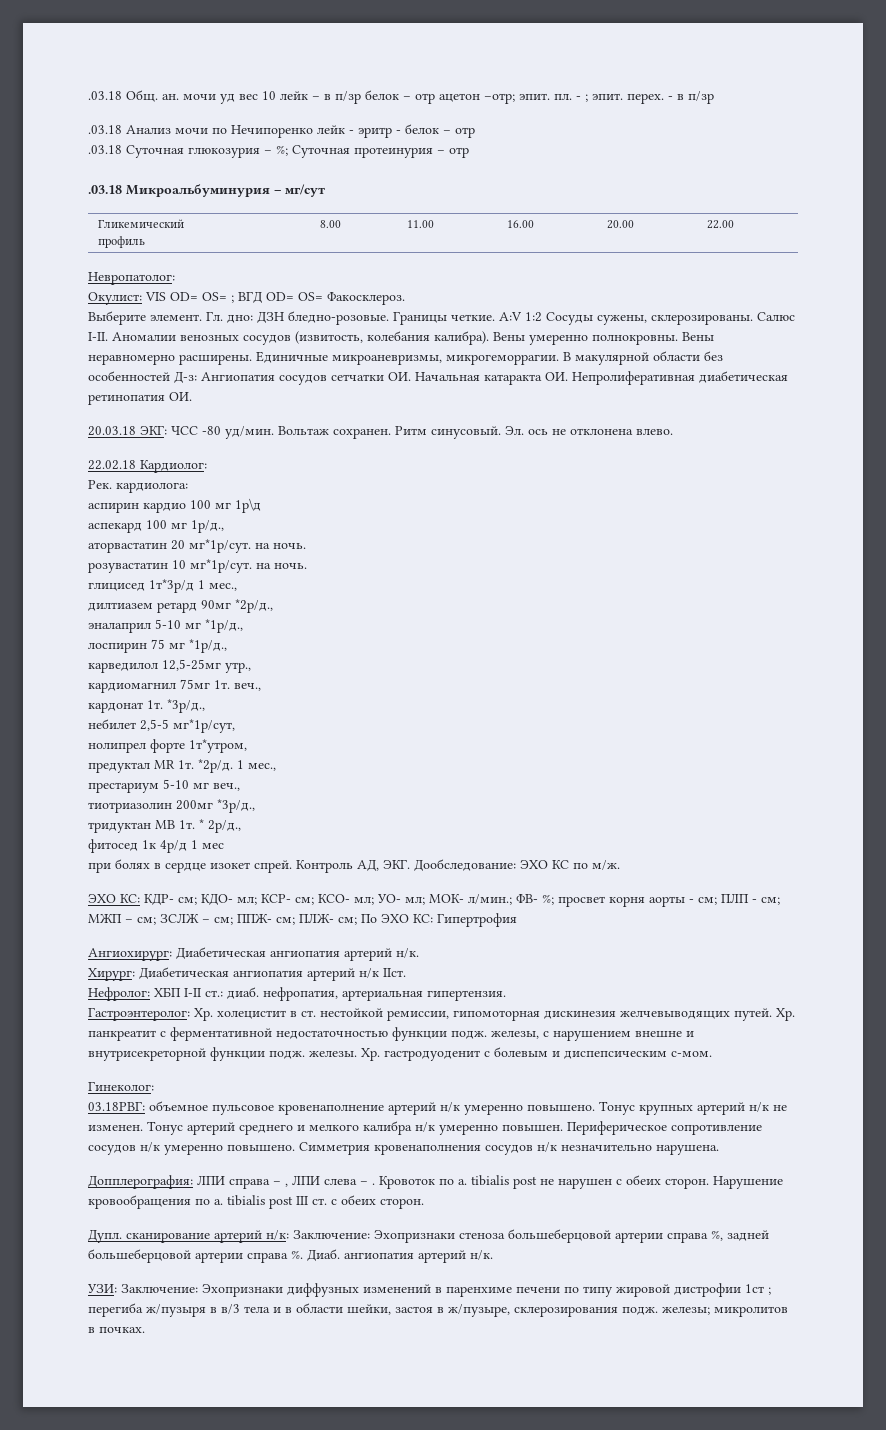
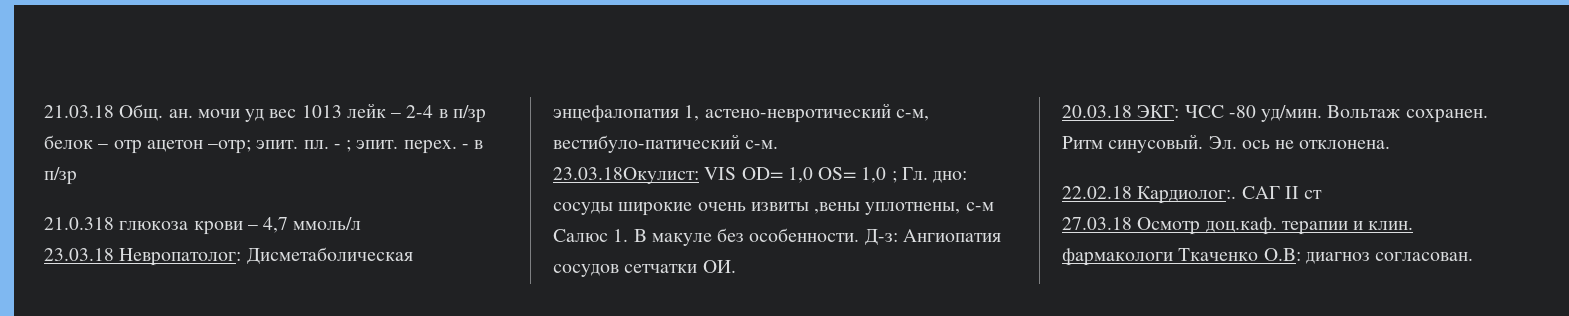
- .03.18 Общ. ан. мочи уд вес 10 лейк – в п/зр белок – отр ацетон –отр; эпит. пл.
+ 21.03.18 Общ. ан. мочи уд вес 1013 лейк – 2-4 в п/зр белок – отр ацетон –отр; эпит. пл.
- .03.18 Анализ мочи по Нечипоренко лейк - эритр - белок – отр
- .03.18 Суточная глюкозурия – %; Суточная протеинурия – отр
- .03.18 Микроальбуминурия – мг/сут
- Гликемический
- профиль | 8.00 | 11.00 | 16.00 | 20.00 | 22.00
- Невропатолог:
- Окулист: VIS OD= OS= ; ВГД OD= OS= Факосклероз.
- Выберите элемент. Гл. дно: ДЗН бледно-розовые. Границы четкие. А:V 1:2 Сосуды сужены, склерозированы. Салюс I-II. Аномалии венозных сосудов (извитость, колебания калибра). Вены умеренно полнокровны. Вены неравномерно расширены. Единичные микроаневризмы, микрогеморрагии. В макулярной области без особенностей Д-з: Ангиопатия сосудов сетчатки ОИ. Начальная катаракта ОИ. Непролиферативная диабетическая ретинопатия ОИ.
+ 21.0.318 глюкоза крови – 4,7 ммоль/л
+ 23.03.18 Невропатолог: Дисметаболическая энцефалопатия 1, астено-невротический с-м, вестибуло-патический с-м.
+ 23.03.18Окулист: VIS OD= 1,0 OS= 1,0 ; Гл. дно: сосуды широкие очень извиты ,вены уплотнены, с-м Салюс 1. В макуле без особенности. Д-з: Ангиопатия сосудов сетчатки ОИ.
- Эл. ось не отклонена влево.
+ Эл. ось не отклонена.
- 22.02.18 Кардиолог:
- Рек. кардиолога:
- аспирин кардио 100 мг 1р\д
- аспекард 100 мг 1р/д.,
- аторвастатин 20 мг*1р/сут. на ночь.
- розувастатин 10 мг*1р/сут. на ночь.
- глицисед 1т*3р/д 1 мес.,
- дилтиазем ретард 90мг *2р/д.,
- эналаприл 5-10 мг *1р/д.,
- лоспирин 75 мг *1р/д.,
- карведилол 12,5-25мг утр.,
- кардиомагнил 75мг 1т. веч.,
- кардонат 1т. *3р/д.,
- небилет 2,5-5 мг*1р/сут,
- нолипрел форте 1т*утром,
- предуктал МR 1т. *2р/д. 1 мес.,
- престариум 5-10 мг веч.,
- тиотриазолин 200мг *3р/д.,
- тридуктан МВ 1т. * 2р/д.,
- фитосед 1к 4р/д 1 мес
- при болях в сердце изокет спрей. Контроль АД, ЭКГ. Дообследование: ЭХО КС по м/ж.
- ЭХО КС: КДР- см; КДО- мл; КСР- см; КСО- мл; УО- мл; МОК- л/мин.; ФВ- %; просвет корня аорты - см; ПЛП - см; МЖП – см; ЗСЛЖ – см; ППЖ- см; ПЛЖ- см; По ЭХО КС: Гипертрофия
- Ангиохирург: Диабетическая ангиопатия артерий н/к.
- Хирург: Диабетическая ангиопатия артерий н/к IIcт.
- Нефролог: ХБП I-II ст.: диаб. нефропатия, артериальная гипертензия.
- Гастроэнтеролог: Хр. холецистит в ст. нестойкой ремиссии, гипомоторная дискинезия желчевыводящих путей. Хр. панкреатит с ферментативной недостаточностью функции подж. железы, с нарушением внешне и внутрисекреторной функции подж. железы. Хр. гастродуоденит с болевым и диспепсическим с-мом.
- Гинеколог:
- 03.18РВГ: объемное пульсовое кровенаполнение артерий н/к умеренно повышено. Тонус крупных артерий н/к не изменен. Тонус артерий среднего и мелкого калибра н/к умеренно повышен. Периферическое сопротивление сосудов н/к умеренно повышено. Симметрия кровенаполнения сосудов н/к незначительно нарушена.
- Допплерография: ЛПИ справа – , ЛПИ слева – . Кровоток по а. tibialis роst не нарушен с обеих сторон. Нарушение кровообращения по а. tibialis роst III ст. с обеих сторон.
- Дупл. сканирование артерий н/к: Заключение: Эхопризнаки стеноза большеберцовой артерии справа %, задней большеберцовой артерии справа %. Диаб. ангиопатия артерий н/к.
- УЗИ: Заключение: Эхопризнаки диффузных изменений в паренхиме печени по типу жировой дистрофии 1ст ; перегиба ж/пузыря в в/3 тела и в области шейки, застоя в ж/пузыре, склерозирования подж. железы; микролитов в почках.
+ 22.02.18 Кардиолог:. САГ II ст
+ 27.03.18 Осмотр доц.каф. терапии и клин. фармакологи Ткаченко О.В: диагноз согласован.

